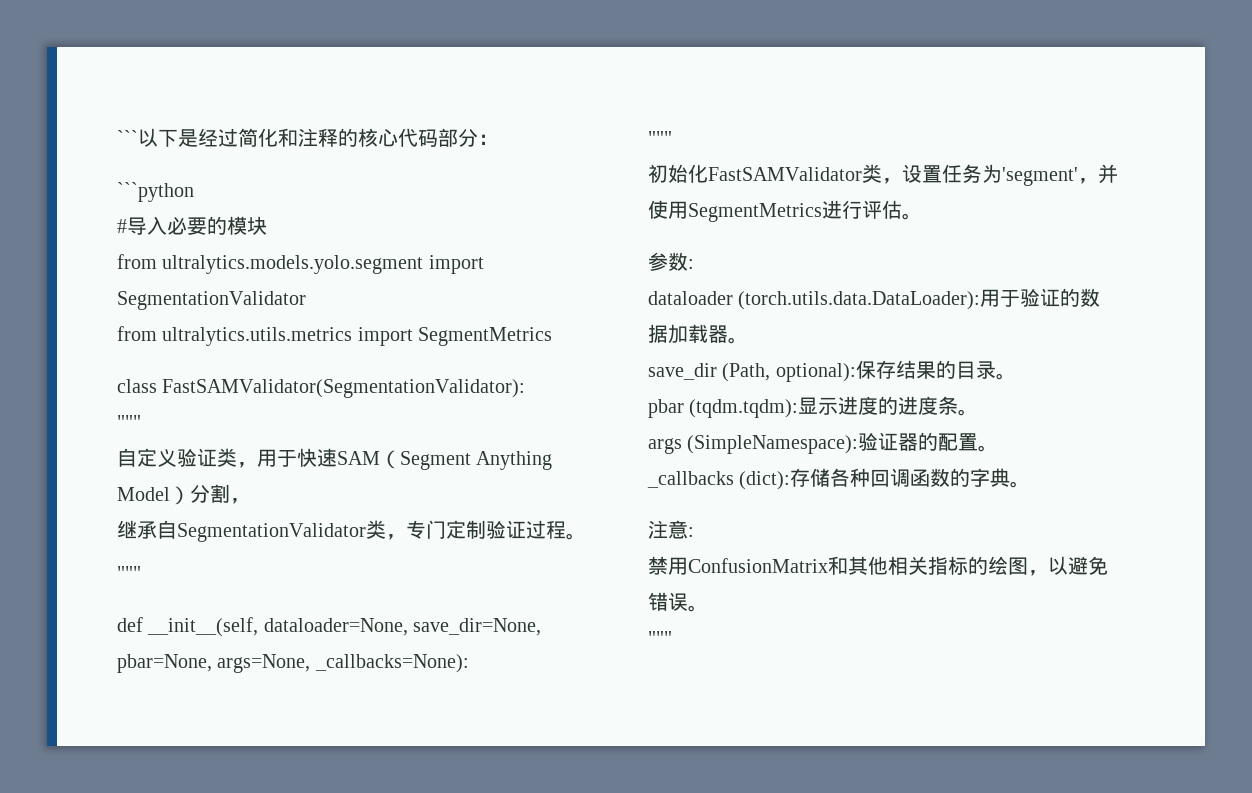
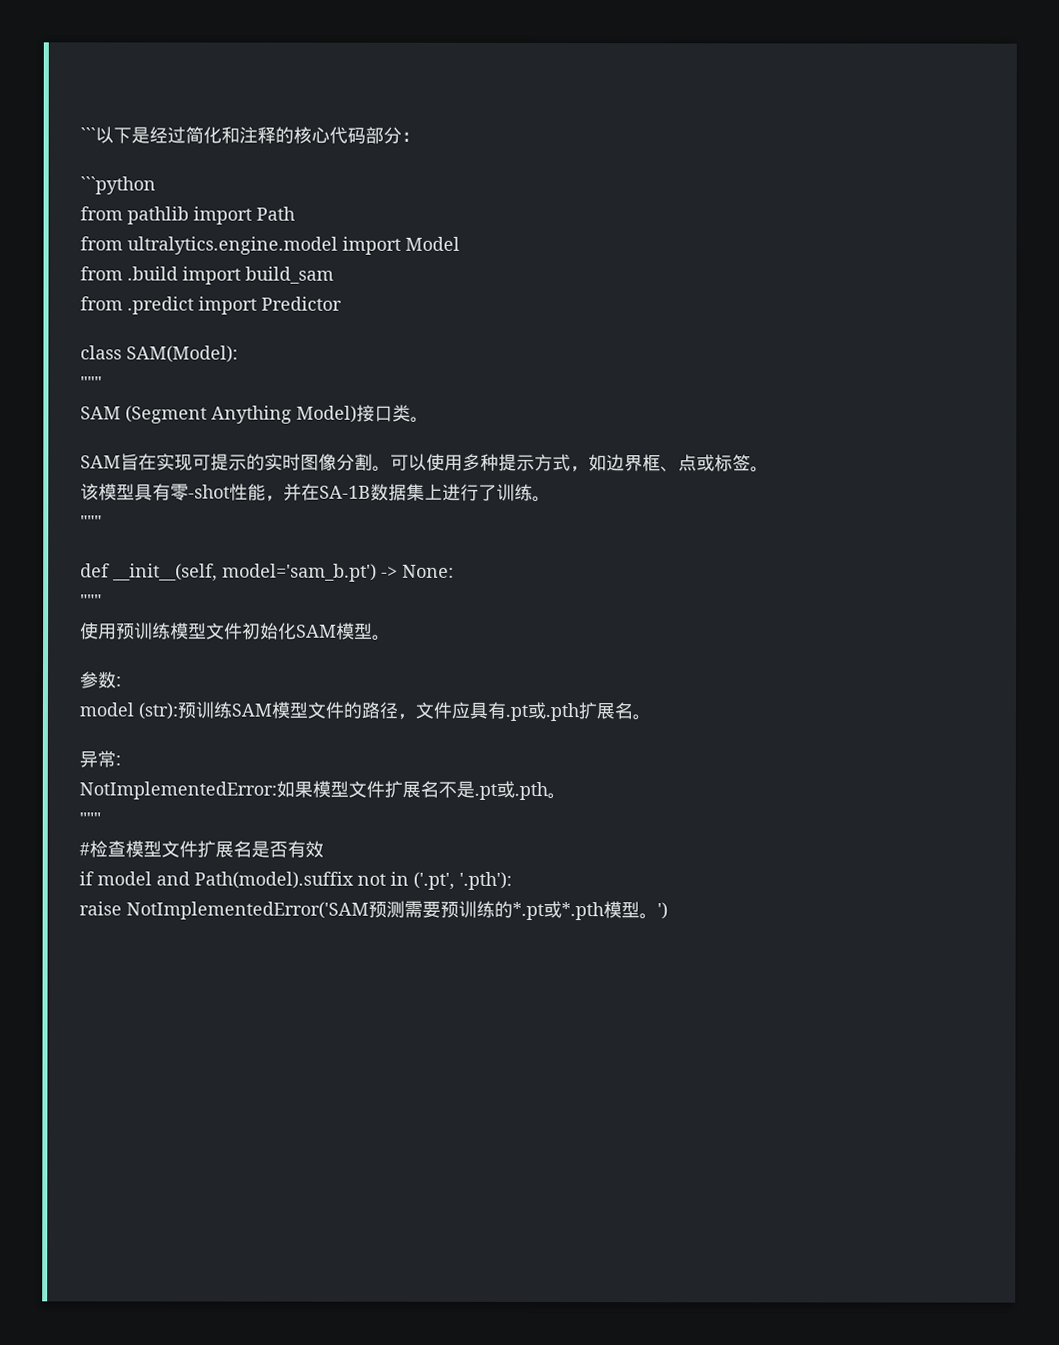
- #导入必要的模块
- from ultralytics.models.yolo.segment import SegmentationValidator
- from ultralytics.utils.metrics import SegmentMetrics
+ from pathlib import Path
+ from ultralytics.engine.model import Model
+ from .build import build_sam
+ from .predict import Predictor
- class FastSAMValidator(SegmentationValidator):
+ class SAM(Model):
  """
- 自定义验证类，用于快速SAM（Segment Anything Model）分割，
- 继承自SegmentationValidator类，专门定制验证过程。
+ SAM (Segment Anything Model)接口类。
+ SAM旨在实现可提示的实时图像分割。可以使用多种提示方式，如边界框、点或标签。
+ 该模型具有零-shot性能，并在SA-1B数据集上进行了训练。
  """
- def __init__(self, dataloader=None, save_dir=None, pbar=None, args=None, _callbacks=None):
+ def __init__(self, model='sam_b.pt') -> None:
  """
- 初始化FastSAMValidator类，设置任务为'segment'，并使用SegmentMetrics进行评估。
+ 使用预训练模型文件初始化SAM模型。
  参数:
- dataloader (torch.utils.data.DataLoader):用于验证的数据加载器。
- save_dir (Path, optional):保存结果的目录。
- pbar (tqdm.tqdm):显示进度的进度条。
- args (SimpleNamespace):验证器的配置。
- _callbacks (dict):存储各种回调函数的字典。
- 注意:
- 禁用ConfusionMatrix和其他相关指标的绘图，以避免错误。
+ model (str):预训练SAM模型文件的路径，文件应具有.pt或.pth扩展名。
+ 异常:
+ NotImplementedError:如果模型文件扩展名不是.pt或.pth。
  """
+ #检查模型文件扩展名是否有效
+ if model and Path(model).suffix not in ('.pt', '.pth'):
+ raise NotImplementedError('SAM预测需要预训练的*.pt或*.pth模型。')

